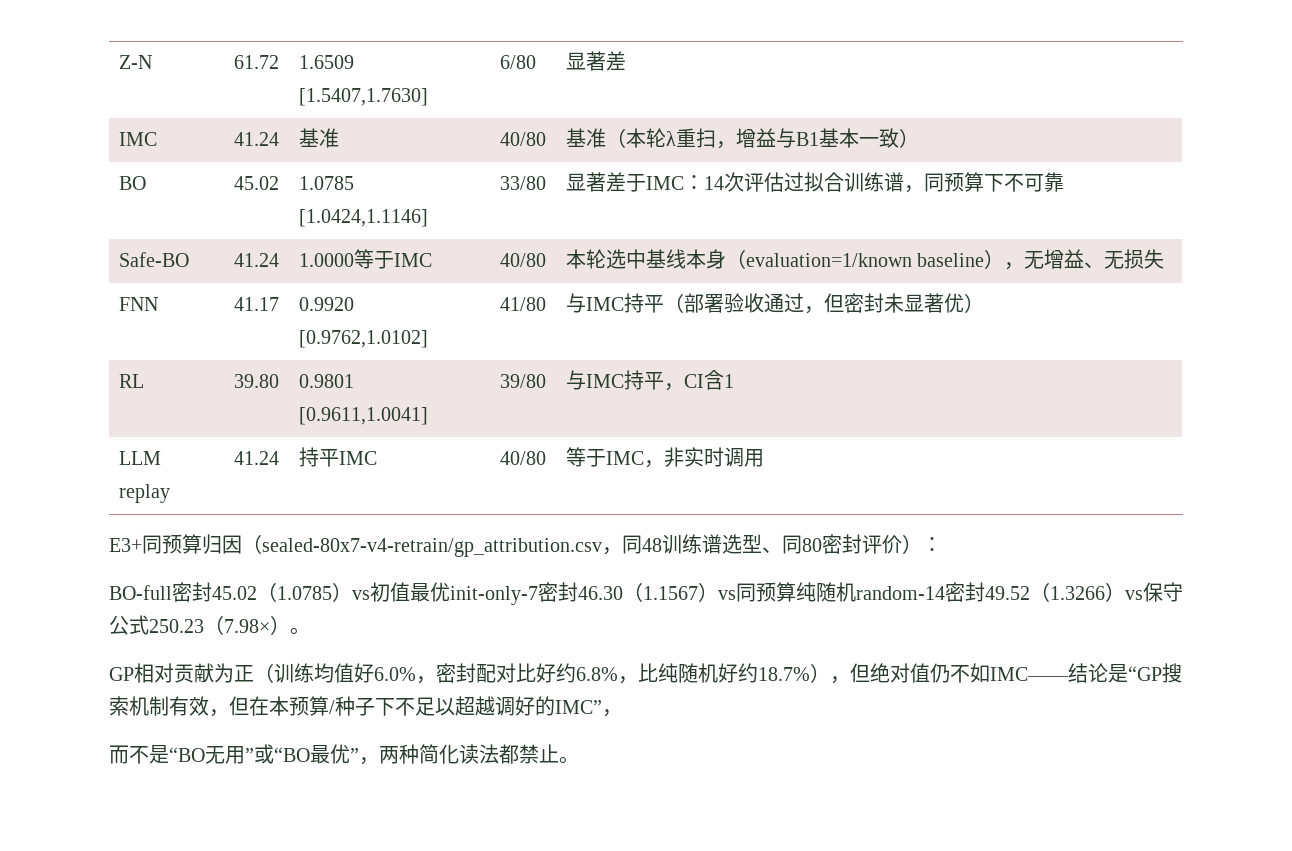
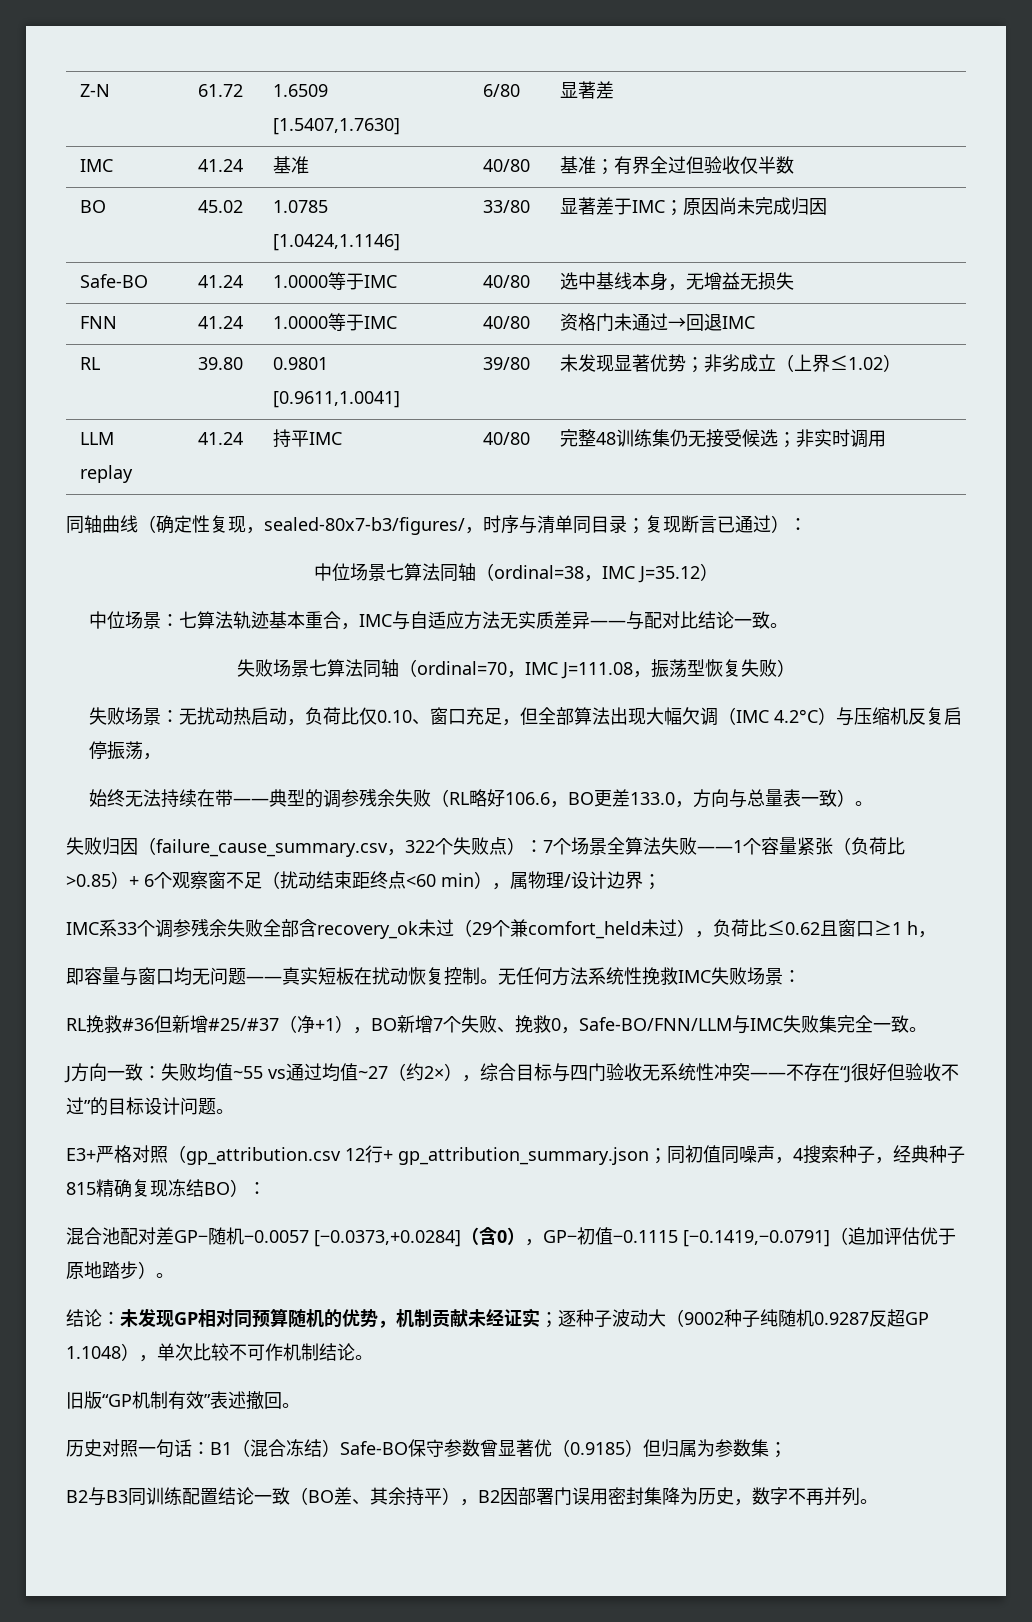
- IMC | 41.24 | 基准 | 40/80 | 基准（本轮λ重扫，增益与B1基本一致）
+ IMC | 41.24 | 基准 | 40/80 | 基准；有界全过但验收仅半数
- BO | 45.02 | 1.0785 [1.0424,1.1146] | 33/80 | 显著差于IMC：14次评估过拟合训练谱，同预算下不可靠
+ BO | 45.02 | 1.0785 [1.0424,1.1146] | 33/80 | 显著差于IMC；原因尚未完成归因
- Safe-BO | 41.24 | 1.0000等于IMC | 40/80 | 本轮选中基线本身（evaluation=1/known baseline），无增益、无损失
+ Safe-BO | 41.24 | 1.0000等于IMC | 40/80 | 选中基线本身，无增益无损失
- FNN | 41.17 | 0.9920 [0.9762,1.0102] | 41/80 | 与IMC持平（部署验收通过，但密封未显著优）
+ FNN | 41.24 | 1.0000等于IMC | 40/80 | 资格门未通过→回退IMC
- RL | 39.80 | 0.9801 [0.9611,1.0041] | 39/80 | 与IMC持平，CI含1
+ RL | 39.80 | 0.9801 [0.9611,1.0041] | 39/80 | 未发现显著优势；非劣成立（上界≤1.02）
- LLM replay | 41.24 | 持平IMC | 40/80 | 等于IMC，非实时调用
- E3+同预算归因（sealed-80x7-v4-retrain/gp_attribution.csv，同48训练谱选型、同80密封评价）：
- BO-full密封45.02（1.0785）vs初值最优init-only-7密封46.30（1.1567）vs同预算纯随机random-14密封49.52（1.3266）vs保守公式250.23（7.98×）。
- GP相对贡献为正（训练均值好6.0%，密封配对比好约6.8%，比纯随机好约18.7%），但绝对值仍不如IMC——结论是“GP搜索机制有效，但在本预算/种子下不足以超越调好的IMC”，
- 而不是“BO无用”或“BO最优”，两种简化读法都禁止。
+ LLM replay | 41.24 | 持平IMC | 40/80 | 完整48训练集仍无接受候选；非实时调用
+ 同轴曲线（确定性复现，sealed-80x7-b3/figures/，时序与清单同目录；复现断言已通过）：
+ 中位场景七算法同轴（ordinal=38，IMC J=35.12）
+ 中位场景：七算法轨迹基本重合，IMC与自适应方法无实质差异——与配对比结论一致。
+ 失败场景七算法同轴（ordinal=70，IMC J=111.08，振荡型恢复失败）
+ 失败场景：无扰动热启动，负荷比仅0.10、窗口充足，但全部算法出现大幅欠调（IMC 4.2°C）与压缩机反复启停振荡，
+ 始终无法持续在带——典型的调参残余失败（RL略好106.6，BO更差133.0，方向与总量表一致）。
+ 失败归因（failure_cause_summary.csv，322个失败点）：7个场景全算法失败——1个容量紧张（负荷比>0.85）+ 6个观察窗不足（扰动结束距终点<60 min），属物理/设计边界；
+ IMC系33个调参残余失败全部含recovery_ok未过（29个兼comfort_held未过），负荷比≤0.62且窗口≥1 h，
+ 即容量与窗口均无问题——真实短板在扰动恢复控制。无任何方法系统性挽救IMC失败场景：
+ RL挽救#36但新增#25/#37（净+1），BO新增7个失败、挽救0，Safe-BO/FNN/LLM与IMC失败集完全一致。
+ J方向一致：失败均值~55 vs通过均值~27（约2×），综合目标与四门验收无系统性冲突——不存在“J很好但验收不过”的目标设计问题。
+ E3+严格对照（gp_attribution.csv 12行+ gp_attribution_summary.json；同初值同噪声，4搜索种子，经典种子815精确复现冻结BO）：
+ 混合池配对差GP−随机−0.0057 [−0.0373,+0.0284]（含0），GP−初值−0.1115 [−0.1419,−0.0791]（追加评估优于原地踏步）。
+ 结论：未发现GP相对同预算随机的优势，机制贡献未经证实；逐种子波动大（9002种子纯随机0.9287反超GP 1.1048），单次比较不可作机制结论。
+ 旧版“GP机制有效”表述撤回。
+ 历史对照一句话：B1（混合冻结）Safe-BO保守参数曾显著优（0.9185）但归属为参数集；
+ B2与B3同训练配置结论一致（BO差、其余持平），B2因部署门误用密封集降为历史，数字不再并列。

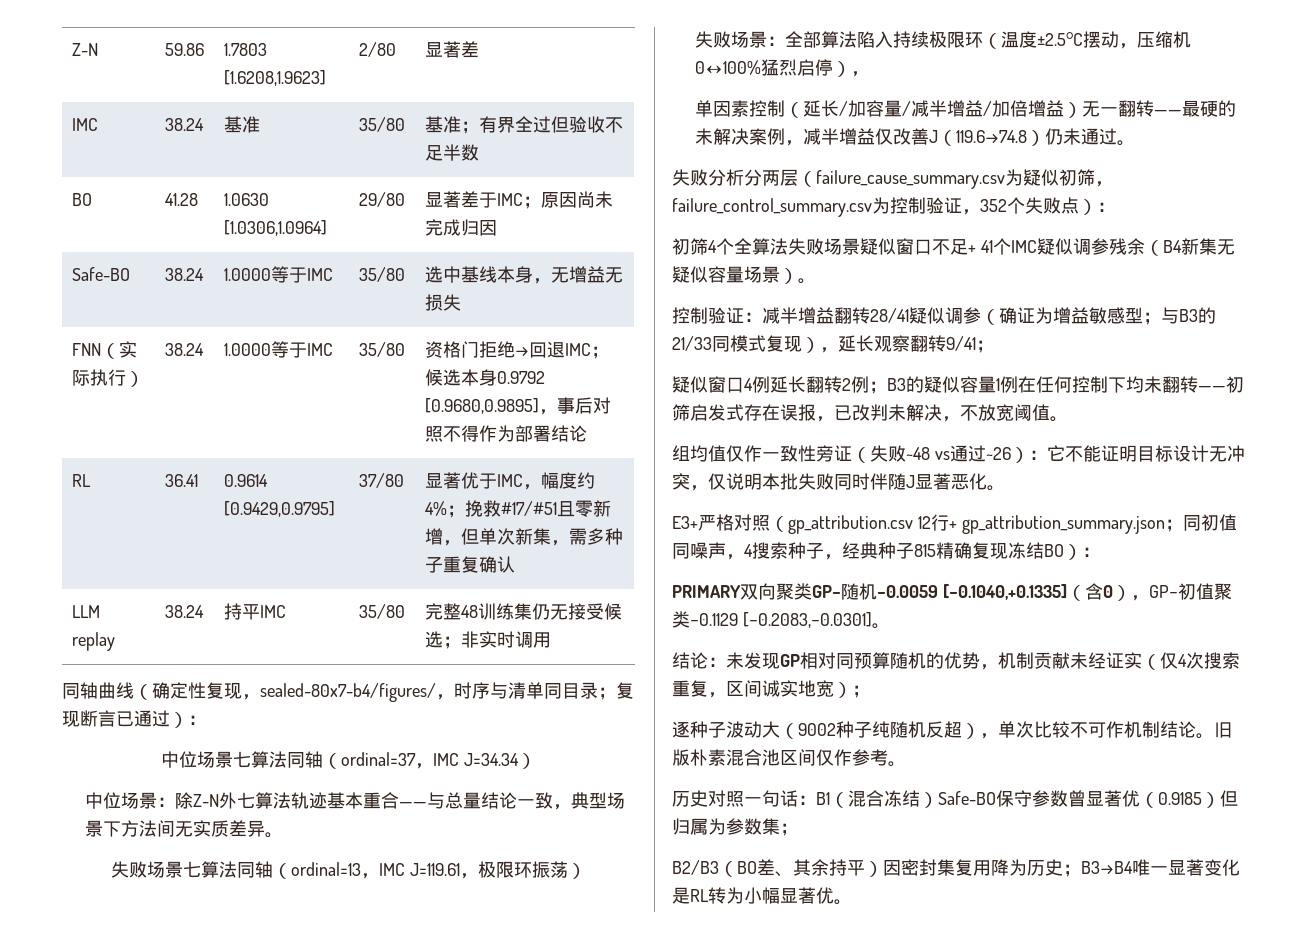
- Z-N | 61.72 | 1.6509 [1.5407,1.7630] | 6/80 | 显著差
+ Z-N | 59.86 | 1.7803 [1.6208,1.9623] | 2/80 | 显著差
- IMC | 41.24 | 基准 | 40/80 | 基准；有界全过但验收仅半数
+ IMC | 38.24 | 基准 | 35/80 | 基准；有界全过但验收不足半数
- BO | 45.02 | 1.0785 [1.0424,1.1146] | 33/80 | 显著差于IMC；原因尚未完成归因
+ BO | 41.28 | 1.0630 [1.0306,1.0964] | 29/80 | 显著差于IMC；原因尚未完成归因
- Safe-BO | 41.24 | 1.0000等于IMC | 40/80 | 选中基线本身，无增益无损失
+ Safe-BO | 38.24 | 1.0000等于IMC | 35/80 | 选中基线本身，无增益无损失
- FNN | 41.24 | 1.0000等于IMC | 40/80 | 资格门未通过→回退IMC
- RL | 39.80 | 0.9801 [0.9611,1.0041] | 39/80 | 未发现显著优势；非劣成立（上界≤1.02）
+ FNN（实际执行） | 38.24 | 1.0000等于IMC | 35/80 | 资格门拒绝→回退IMC；候选本身0.9792 [0.9680,0.9895]，事后对照不得作为部署结论
+ RL | 36.41 | 0.9614 [0.9429,0.9795] | 37/80 | 显著优于IMC，幅度约4%；挽救#17/#51且零新增，但单次新集，需多种子重复确认
- LLM replay | 41.24 | 持平IMC | 40/80 | 完整48训练集仍无接受候选；非实时调用
+ LLM replay | 38.24 | 持平IMC | 35/80 | 完整48训练集仍无接受候选；非实时调用
- 同轴曲线（确定性复现，sealed-80x7-b3/figures/，时序与清单同目录；复现断言已通过）：
+ 同轴曲线（确定性复现，sealed-80x7-b4/figures/，时序与清单同目录；复现断言已通过）：
- 中位场景七算法同轴（ordinal=38，IMC J=35.12）
+ 中位场景七算法同轴（ordinal=37，IMC J=34.34）
- 中位场景：七算法轨迹基本重合，IMC与自适应方法无实质差异——与配对比结论一致。
+ 中位场景：除Z-N外七算法轨迹基本重合——与总量结论一致，典型场景下方法间无实质差异。
- 失败场景七算法同轴（ordinal=70，IMC J=111.08，振荡型恢复失败）
- 失败场景：无扰动热启动，负荷比仅0.10、窗口充足，但全部算法出现大幅欠调（IMC 4.2°C）与压缩机反复启停振荡，
- 始终无法持续在带——典型的调参残余失败（RL略好106.6，BO更差133.0，方向与总量表一致）。
- 失败归因（failure_cause_summary.csv，322个失败点）：7个场景全算法失败——1个容量紧张（负荷比>0.85）+ 6个观察窗不足（扰动结束距终点<60 min），属物理/设计边界；
- IMC系33个调参残余失败全部含recovery_ok未过（29个兼comfort_held未过），负荷比≤0.62且窗口≥1 h，
- 即容量与窗口均无问题——真实短板在扰动恢复控制。无任何方法系统性挽救IMC失败场景：
- RL挽救#36但新增#25/#37（净+1），BO新增7个失败、挽救0，Safe-BO/FNN/LLM与IMC失败集完全一致。
- J方向一致：失败均值~55 vs通过均值~27（约2×），综合目标与四门验收无系统性冲突——不存在“J很好但验收不过”的目标设计问题。
+ 失败场景七算法同轴（ordinal=13，IMC J=119.61，极限环振荡）
+ 失败场景：全部算法陷入持续极限环（温度±2.5°C摆动，压缩机0↔100%猛烈启停），
+ 单因素控制（延长/加容量/减半增益/加倍增益）无一翻转——最硬的未解决案例，减半增益仅改善J（119.6→74.8）仍未通过。
+ 失败分析分两层（failure_cause_summary.csv为疑似初筛，failure_control_summary.csv为控制验证，352个失败点）：
+ 初筛4个全算法失败场景疑似窗口不足+ 41个IMC疑似调参残余（B4新集无疑似容量场景）。
+ 控制验证：减半增益翻转28/41疑似调参（确证为增益敏感型；与B3的21/33同模式复现），延长观察翻转9/41；
+ 疑似窗口4例延长翻转2例；B3的疑似容量1例在任何控制下均未翻转——初筛启发式存在误报，已改判未解决，不放宽阈值。
+ 组均值仅作一致性旁证（失败~48 vs通过~26）：它不能证明目标设计无冲突，仅说明本批失败同时伴随J显著恶化。
- 混合池配对差GP−随机−0.0057 [−0.0373,+0.0284]（含0），GP−初值−0.1115 [−0.1419,−0.0791]（追加评估优于原地踏步）。
+ PRIMARY双向聚类GP−随机−0.0059 [−0.1040,+0.1335]（含0），GP−初值聚类−0.1129 [−0.2083,−0.0301]。
- 结论：未发现GP相对同预算随机的优势，机制贡献未经证实；逐种子波动大（9002种子纯随机0.9287反超GP 1.1048），单次比较不可作机制结论。
- 旧版“GP机制有效”表述撤回。
+ 结论：未发现GP相对同预算随机的优势，机制贡献未经证实（仅4次搜索重复，区间诚实地宽）；
+ 逐种子波动大（9002种子纯随机反超），单次比较不可作机制结论。旧版朴素混合池区间仅作参考。
- B2与B3同训练配置结论一致（BO差、其余持平），B2因部署门误用密封集降为历史，数字不再并列。
+ B2/B3（BO差、其余持平）因密封集复用降为历史；B3→B4唯一显著变化是RL转为小幅显著优。

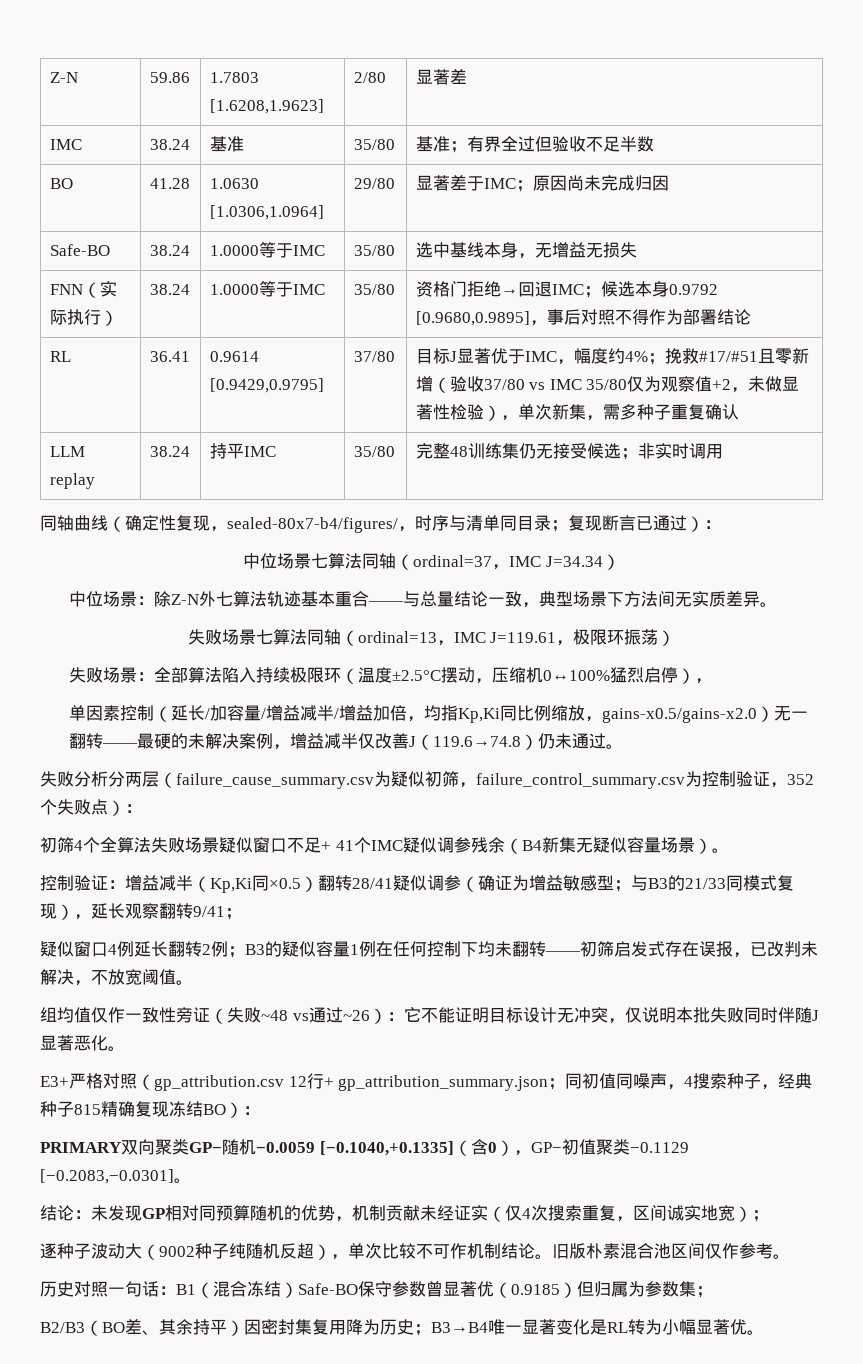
- RL | 36.41 | 0.9614 [0.9429,0.9795] | 37/80 | 显著优于IMC，幅度约4%；挽救#17/#51且零新增，但单次新集，需多种子重复确认
+ RL | 36.41 | 0.9614 [0.9429,0.9795] | 37/80 | 目标J显著优于IMC，幅度约4%；挽救#17/#51且零新增（验收37/80 vs IMC 35/80仅为观察值+2，未做显著性检验），单次新集，需多种子重复确认
- 单因素控制（延长/加容量/减半增益/加倍增益）无一翻转——最硬的未解决案例，减半增益仅改善J（119.6→74.8）仍未通过。
+ 单因素控制（延长/加容量/增益减半/增益加倍，均指Kp,Ki同比例缩放，gains-x0.5/gains-x2.0）无一翻转——最硬的未解决案例，增益减半仅改善J（119.6→74.8）仍未通过。
- 控制验证：减半增益翻转28/41疑似调参（确证为增益敏感型；与B3的21/33同模式复现），延长观察翻转9/41；
+ 控制验证：增益减半（Kp,Ki同×0.5）翻转28/41疑似调参（确证为增益敏感型；与B3的21/33同模式复现），延长观察翻转9/41；

